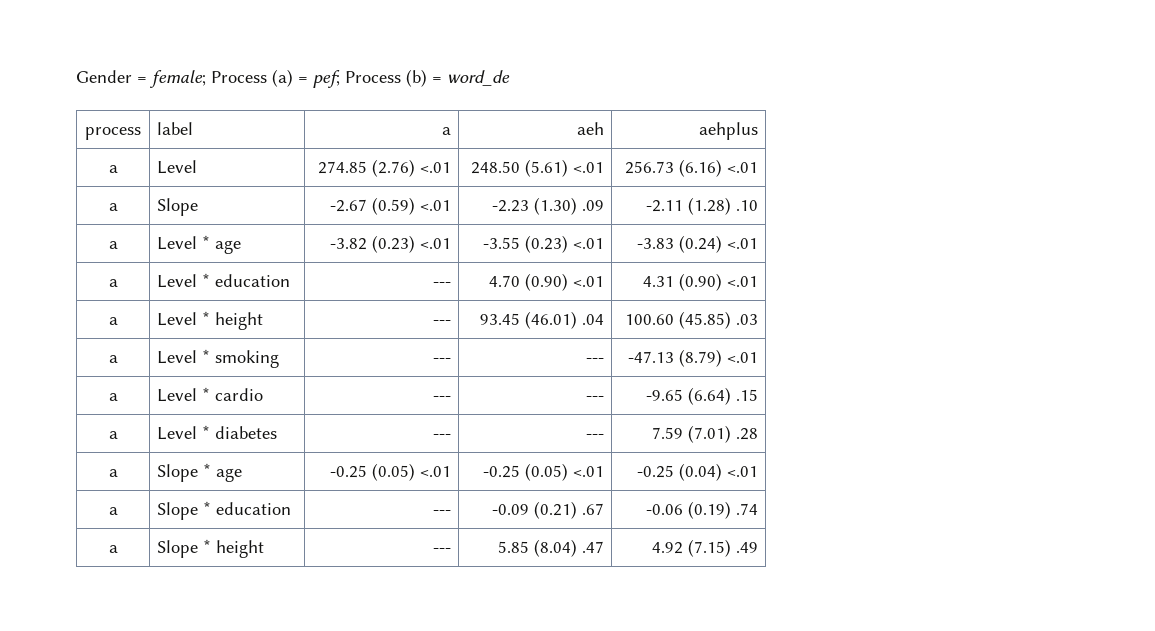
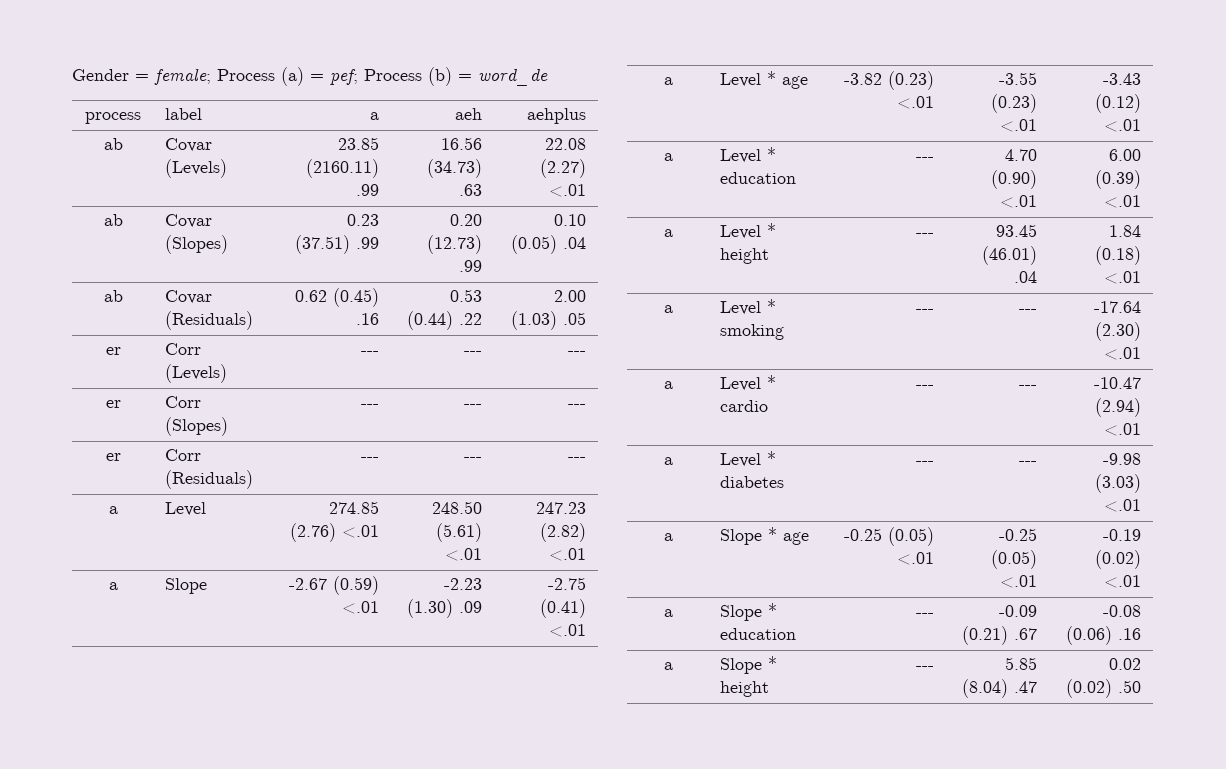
+ ab | Covar (Levels) | 23.85 (2160.11) .99 | 16.56 (34.73) .63 | 22.08 (2.27) <.01
+ ab | Covar (Slopes) | 0.23 (37.51) .99 | 0.20 (12.73) .99 | 0.10 (0.05) .04
+ ab | Covar (Residuals) | 0.62 (0.45) .16 | 0.53 (0.44) .22 | 2.00 (1.03) .05
+ er | Corr (Levels) | --- | --- | ---
+ er | Corr (Slopes) | --- | --- | ---
+ er | Corr (Residuals) | --- | --- | ---
- a | Level | 274.85 (2.76) <.01 | 248.50 (5.61) <.01 | 256.73 (6.16) <.01
+ a | Level | 274.85 (2.76) <.01 | 248.50 (5.61) <.01 | 247.23 (2.82) <.01
- a | Slope | -2.67 (0.59) <.01 | -2.23 (1.30) .09 | -2.11 (1.28) .10
+ a | Slope | -2.67 (0.59) <.01 | -2.23 (1.30) .09 | -2.75 (0.41) <.01
- a | Level * age | -3.82 (0.23) <.01 | -3.55 (0.23) <.01 | -3.83 (0.24) <.01
+ a | Level * age | -3.82 (0.23) <.01 | -3.55 (0.23) <.01 | -3.43 (0.12) <.01
- a | Level * education | --- | 4.70 (0.90) <.01 | 4.31 (0.90) <.01
+ a | Level * education | --- | 4.70 (0.90) <.01 | 6.00 (0.39) <.01
- a | Level * height | --- | 93.45 (46.01) .04 | 100.60 (45.85) .03
+ a | Level * height | --- | 93.45 (46.01) .04 | 1.84 (0.18) <.01
- a | Level * smoking | --- | --- | -47.13 (8.79) <.01
+ a | Level * smoking | --- | --- | -17.64 (2.30) <.01
- a | Level * cardio | --- | --- | -9.65 (6.64) .15
+ a | Level * cardio | --- | --- | -10.47 (2.94) <.01
- a | Level * diabetes | --- | --- | 7.59 (7.01) .28
+ a | Level * diabetes | --- | --- | -9.98 (3.03) <.01
- a | Slope * age | -0.25 (0.05) <.01 | -0.25 (0.05) <.01 | -0.25 (0.04) <.01
+ a | Slope * age | -0.25 (0.05) <.01 | -0.25 (0.05) <.01 | -0.19 (0.02) <.01
- a | Slope * education | --- | -0.09 (0.21) .67 | -0.06 (0.19) .74
+ a | Slope * education | --- | -0.09 (0.21) .67 | -0.08 (0.06) .16
- a | Slope * height | --- | 5.85 (8.04) .47 | 4.92 (7.15) .49
+ a | Slope * height | --- | 5.85 (8.04) .47 | 0.02 (0.02) .50

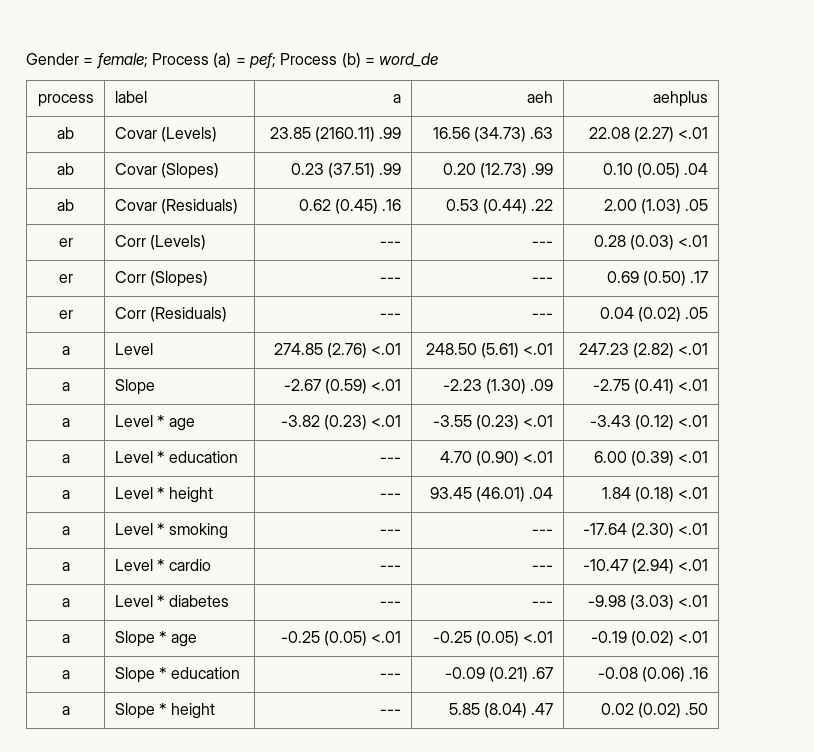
- er | Corr (Levels) | --- | --- | ---
+ er | Corr (Levels) | --- | --- | 0.28 (0.03) <.01
- er | Corr (Slopes) | --- | --- | ---
+ er | Corr (Slopes) | --- | --- | 0.69 (0.50) .17
- er | Corr (Residuals) | --- | --- | ---
+ er | Corr (Residuals) | --- | --- | 0.04 (0.02) .05

